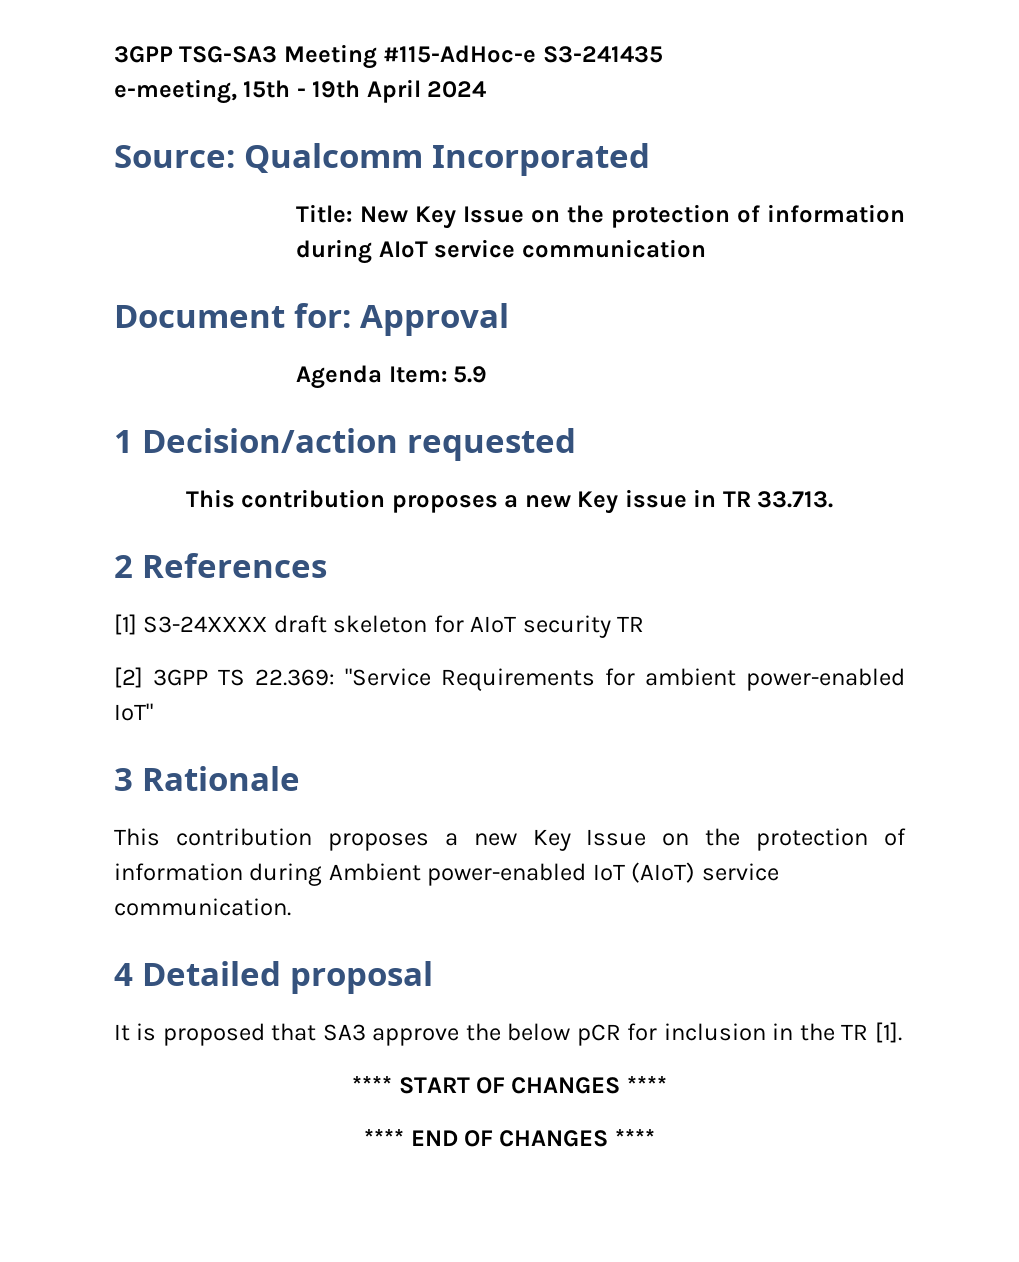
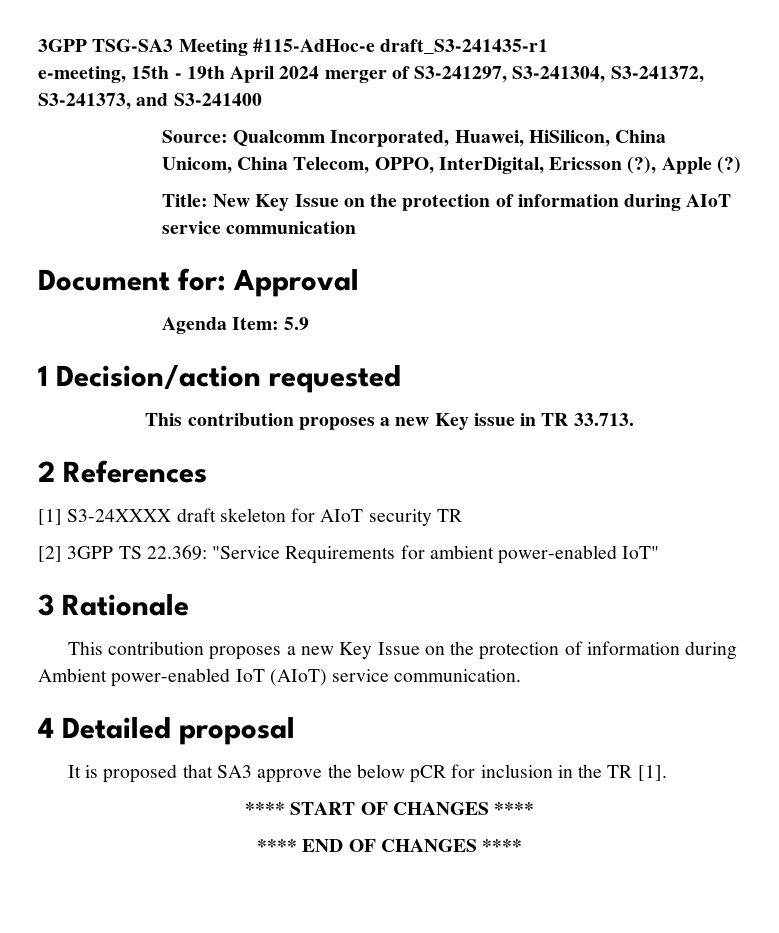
- 3GPP TSG-SA3 Meeting #115-AdHoc-e S3-241435
+ 3GPP TSG-SA3 Meeting #115-AdHoc-e draft_S3-241435-r1
- e-meeting, 15th - 19th April 2024
- Source: Qualcomm Incorporated
+ e-meeting, 15th - 19th April 2024 merger of S3-241297, S3-241304, S3-241372, S3-241373, and S3-241400
+ Source: Qualcomm Incorporated, Huawei, HiSilicon, China Unicom, China Telecom, OPPO, InterDigital, Ericsson (?), Apple (?)

